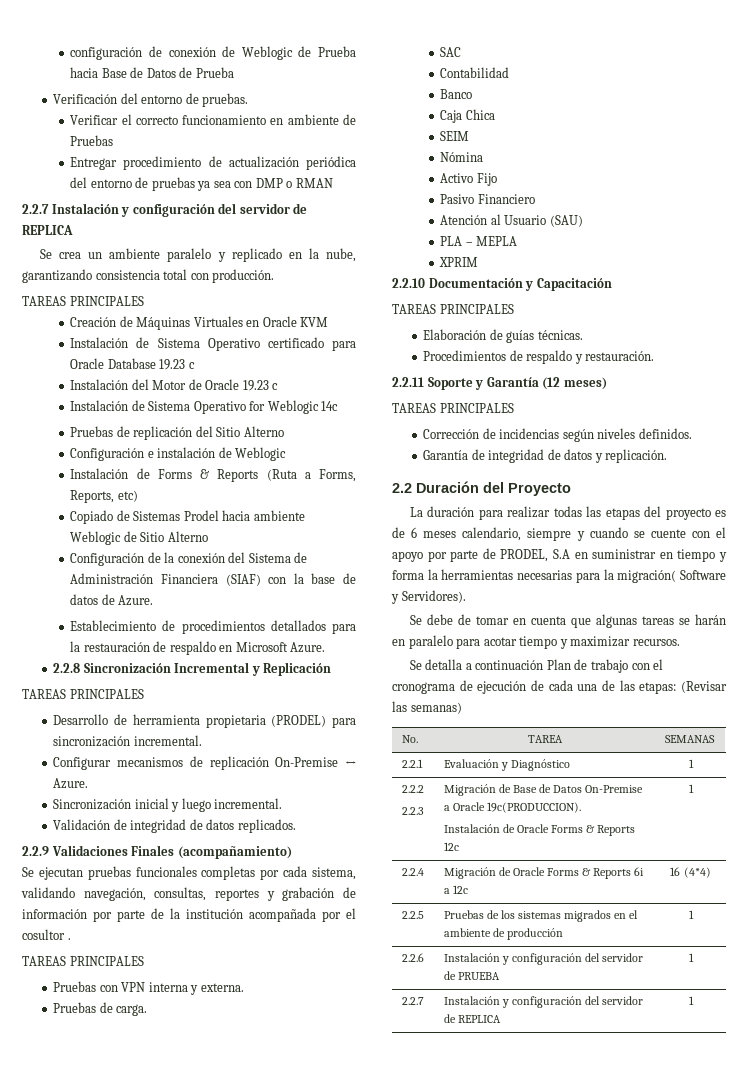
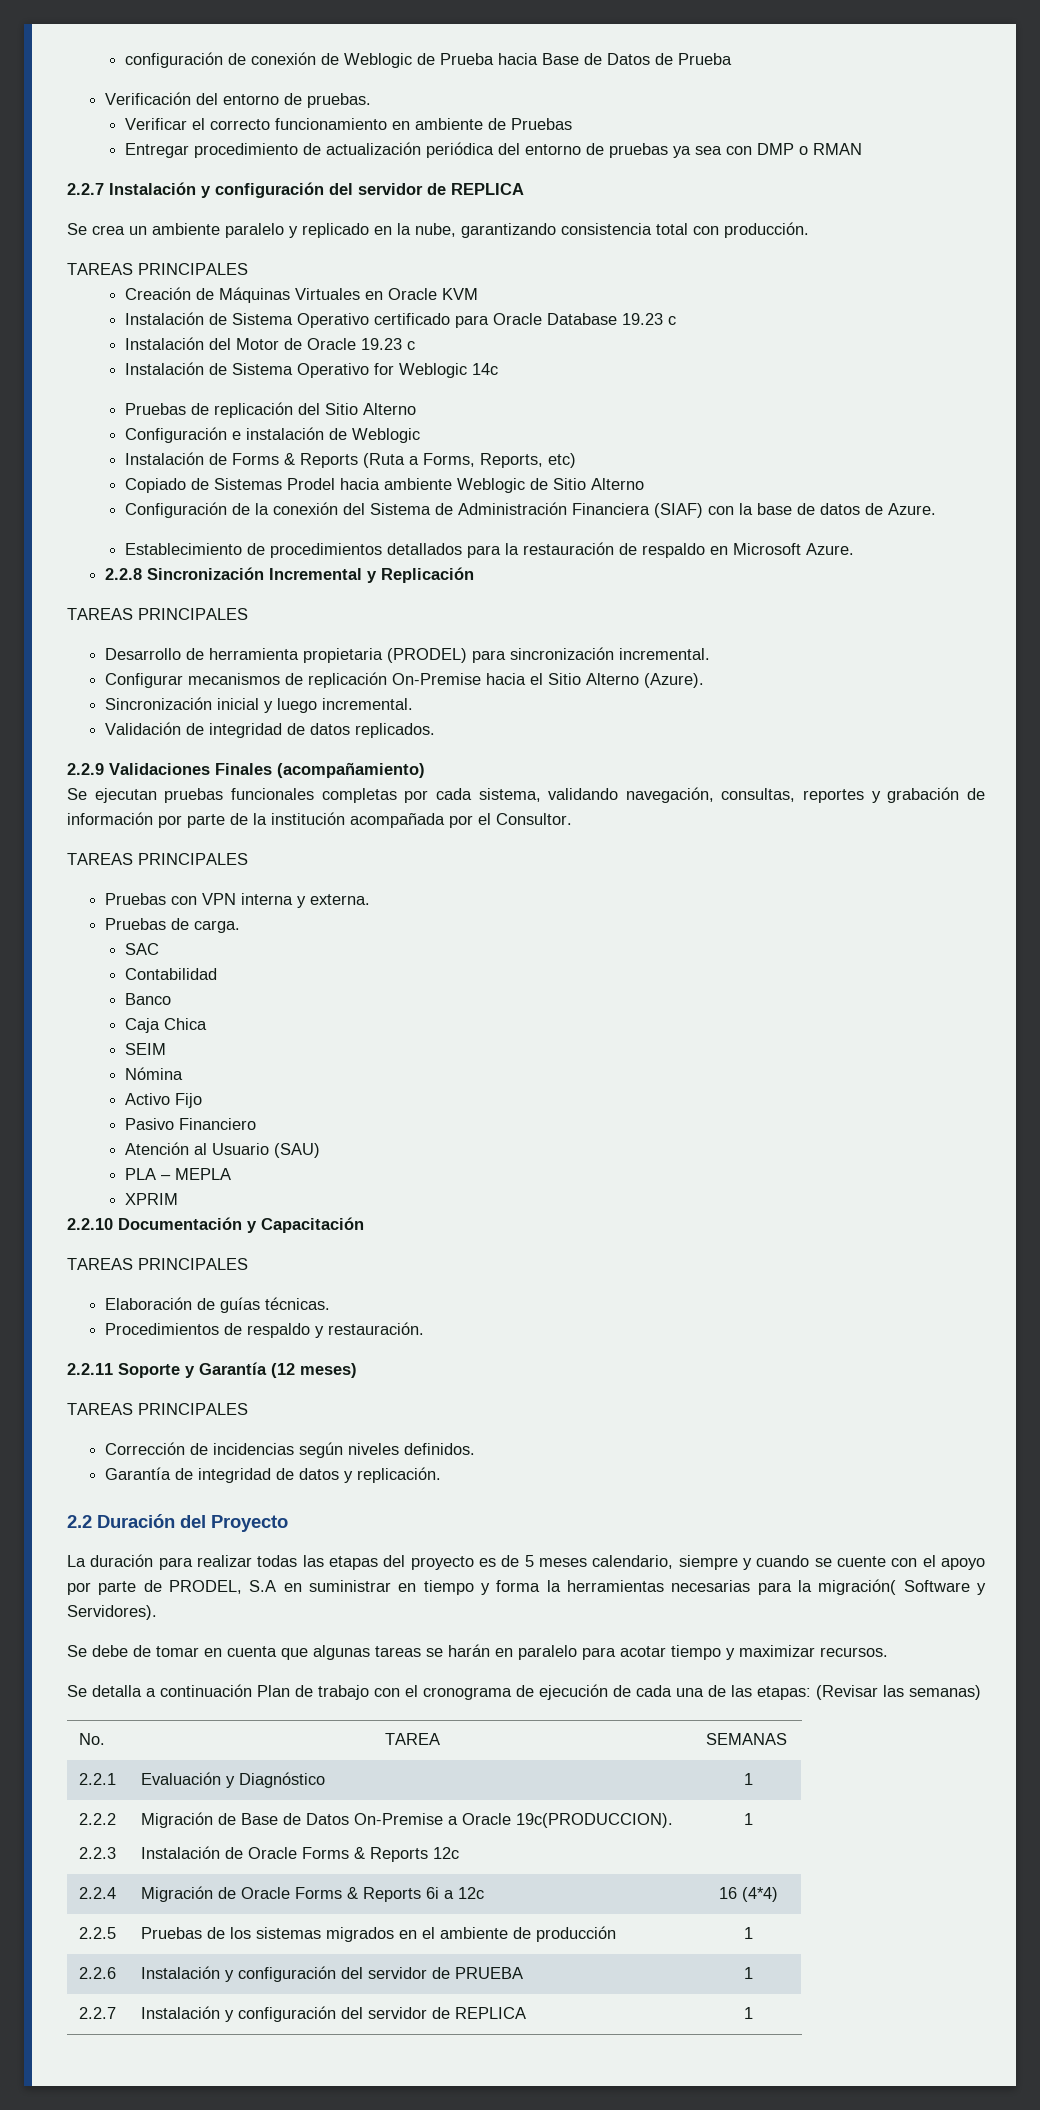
- Configurar mecanismos de replicación On-Premise ↔ Azure.
+ Configurar mecanismos de replicación On-Premise hacia el Sitio Alterno (Azure).
- Se ejecutan pruebas funcionales completas por cada sistema, validando navegación, consultas, reportes y grabación de información por parte de la institución acompañada por el cosultor .
+ Se ejecutan pruebas funcionales completas por cada sistema, validando navegación, consultas, reportes y grabación de información por parte de la institución acompañada por el Consultor.
- La duración para realizar todas las etapas del proyecto es de 6 meses calendario, siempre y cuando se cuente con el apoyo por parte de PRODEL, S.A en suministrar en tiempo y forma la herramientas necesarias para la migración( Software y Servidores).
+ La duración para realizar todas las etapas del proyecto es de 5 meses calendario, siempre y cuando se cuente con el apoyo por parte de PRODEL, S.A en suministrar en tiempo y forma la herramientas necesarias para la migración( Software y Servidores).

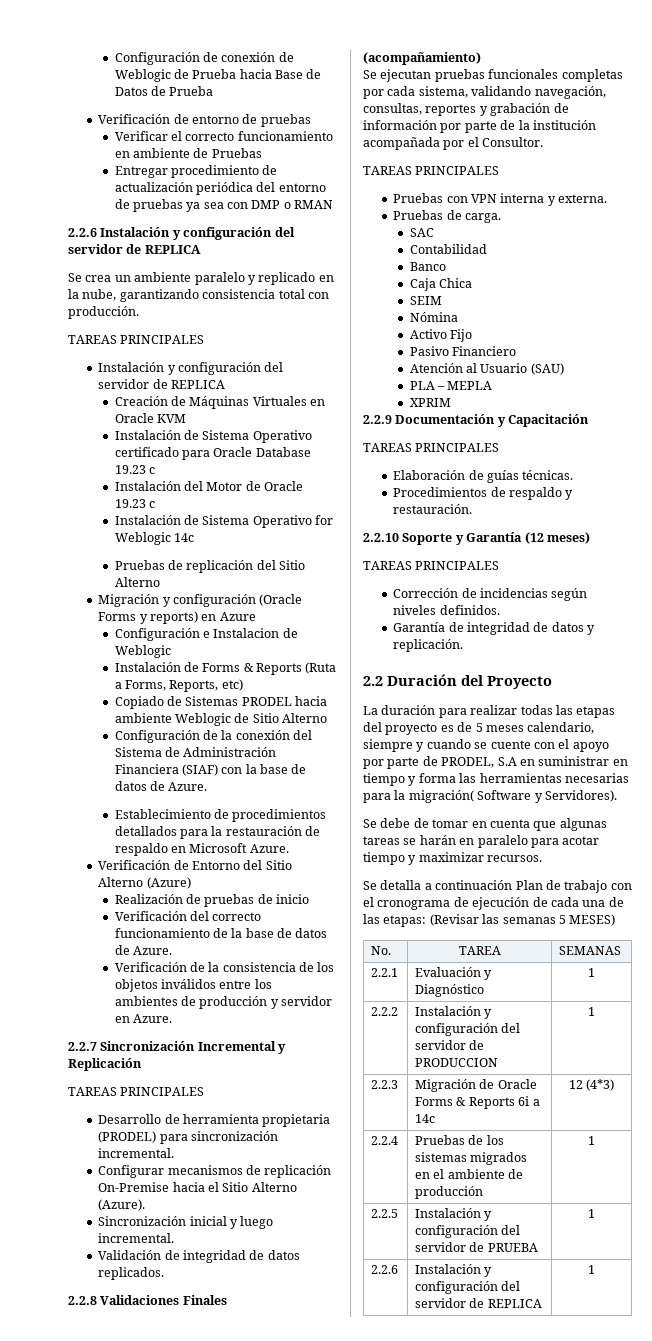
- configuración de conexión de Weblogic de Prueba hacia Base de Datos de Prueba
+ Configuración de conexión de Weblogic de Prueba hacia Base de Datos de Prueba
- Verificación del entorno de pruebas.
+ Verificación de entorno de pruebas
- 2.2.7 Instalación y configuración del servidor de REPLICA
+ 2.2.6 Instalación y configuración del servidor de REPLICA
  Se crea un ambiente paralelo y replicado en la nube, garantizando consistencia total con producción.
  TAREAS PRINCIPALES
+ Instalación y configuración del servidor de REPLICA
+ Migración y configuración (Oracle Forms y reports) en Azure
- Configuración e instalación de Weblogic
+ Configuración e Instalacion de Weblogic
- Copiado de Sistemas Prodel hacia ambiente Weblogic de Sitio Alterno
+ Copiado de Sistemas PRODEL hacia ambiente Weblogic de Sitio Alterno
- 2.2.8 Sincronización Incremental y Replicación
+ Verificación de Entorno del Sitio Alterno (Azure)
+ Realización de pruebas de inicio
+ Verificación del correcto funcionamiento de la base de datos de Azure.
+ Verificación de la consistencia de los objetos inválidos entre los ambientes de producción y servidor en Azure.
+ 2.2.7 Sincronización Incremental y Replicación
- 2.2.9 Validaciones Finales (acompañamiento)
+ 2.2.8 Validaciones Finales (acompañamiento)
- 2.2.10 Documentación y Capacitación
+ 2.2.9 Documentación y Capacitación
- 2.2.11 Soporte y Garantía (12 meses)
+ 2.2.10 Soporte y Garantía (12 meses)
- La duración para realizar todas las etapas del proyecto es de 5 meses calendario, siempre y cuando se cuente con el apoyo por parte de PRODEL, S.A en suministrar en tiempo y forma la herramientas necesarias para la migración( Software y Servidores).
+ La duración para realizar todas las etapas del proyecto es de 5 meses calendario, siempre y cuando se cuente con el apoyo por parte de PRODEL, S.A en suministrar en tiempo y forma las herramientas necesarias para la migración( Software y Servidores).
- Se detalla a continuación Plan de trabajo con el cronograma de ejecución de cada una de las etapas: (Revisar las semanas)
+ Se detalla a continuación Plan de trabajo con el cronograma de ejecución de cada una de las etapas: (Revisar las semanas 5 MESES)
- 2.2.2
- 2.2.3 | Migración de Base de Datos On-Premise a Oracle 19c(PRODUCCION).
- Instalación de Oracle Forms & Reports 12c | 1
- 2.2.4 | Migración de Oracle Forms & Reports 6i a 12c | 16 (4*4)
- 2.2.5 | Pruebas de los sistemas migrados en el ambiente de producción | 1
+ 2.2.2 | Instalación y configuración del servidor de PRODUCCION | 1
+ 2.2.3 | Migración de Oracle Forms & Reports 6i a 14c | 12 (4*3)
+ 2.2.4 | Pruebas de los sistemas migrados en el ambiente de producción | 1
- 2.2.6 | Instalación y configuración del servidor de PRUEBA | 1
+ 2.2.5 | Instalación y configuración del servidor de PRUEBA | 1
- 2.2.7 | Instalación y configuración del servidor de REPLICA | 1
+ 2.2.6 | Instalación y configuración del servidor de REPLICA | 1

